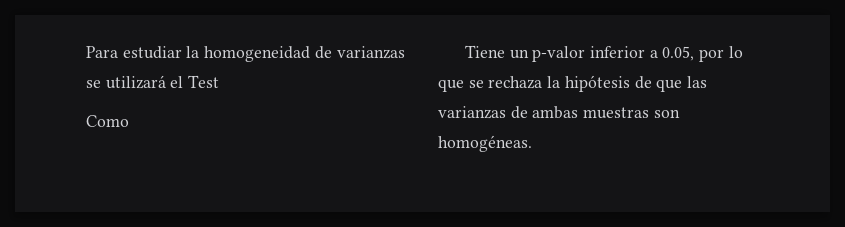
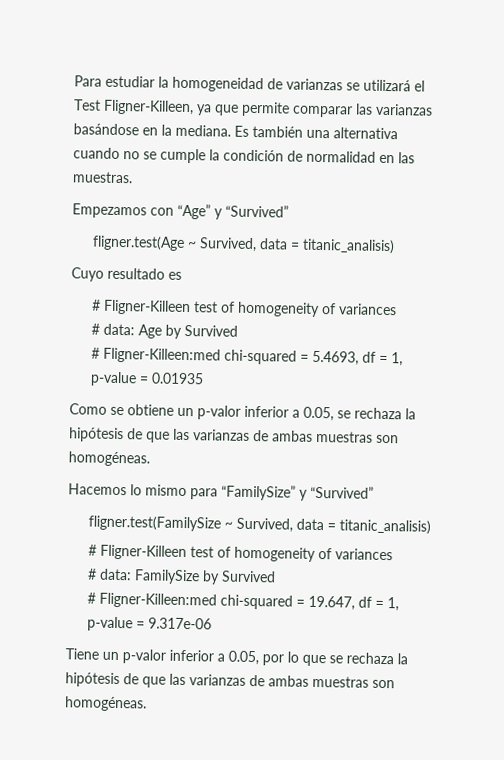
- Para estudiar la homogeneidad de varianzas se utilizará el Test
- Como
+ Para estudiar la homogeneidad de varianzas se utilizará el Test Fligner-Killeen, ya que permite comparar las varianzas basándose en la mediana. Es también una alternativa cuando no se cumple la condición de normalidad en las muestras.
+ Empezamos con “Age” y “Survived”
+ fligner.test(Age ~ Survived, data = titanic_analisis)
+ Cuyo resultado es
+ # Fligner-Killeen test of homogeneity of variances
+ # data: Age by Survived
+ # Fligner-Killeen:med chi-squared = 5.4693, df = 1, p-value = 0.01935
+ Como se obtiene un p-valor inferior a 0.05, se rechaza la hipótesis de que las varianzas de ambas muestras son homogéneas.
+ Hacemos lo mismo para “FamilySize” y “Survived”
+ fligner.test(FamilySize ~ Survived, data = titanic_analisis)
+ # Fligner-Killeen test of homogeneity of variances
+ # data: FamilySize by Survived
+ # Fligner-Killeen:med chi-squared = 19.647, df = 1, p-value = 9.317e-06

